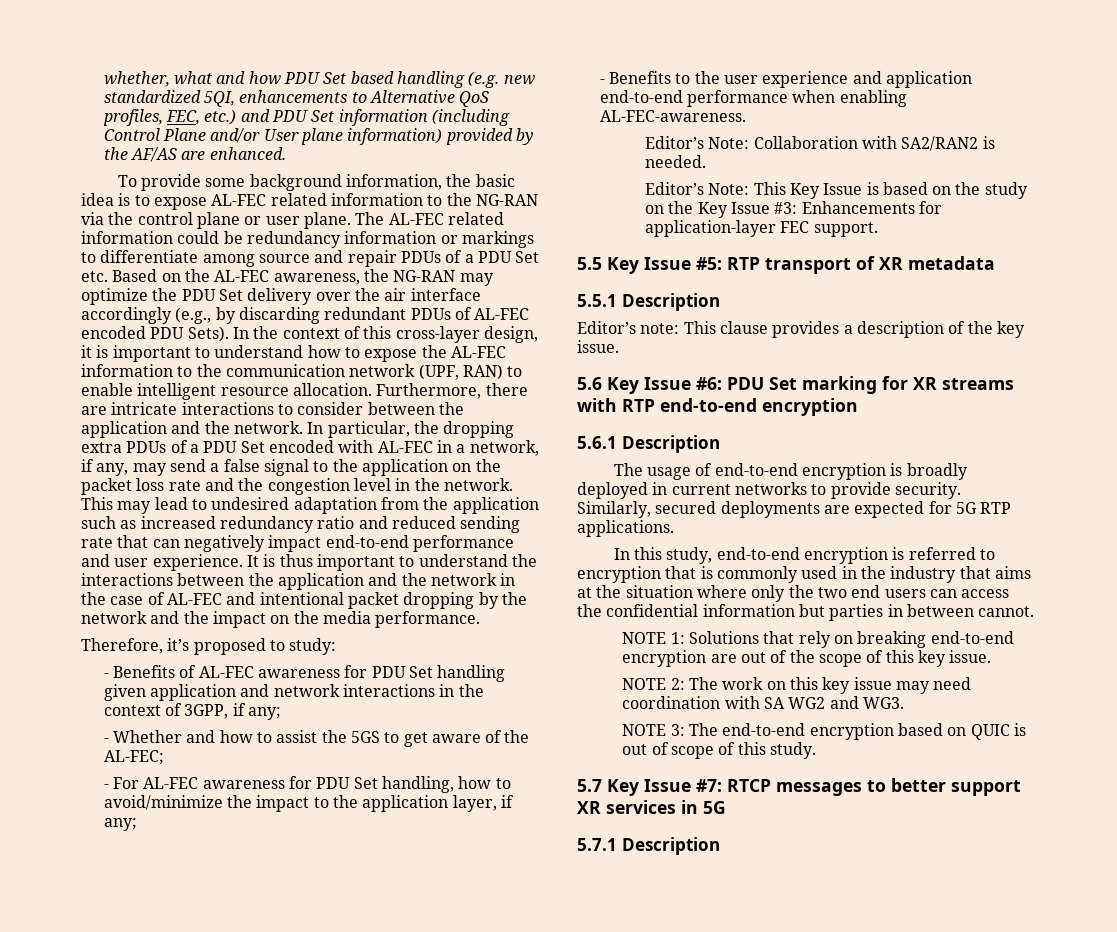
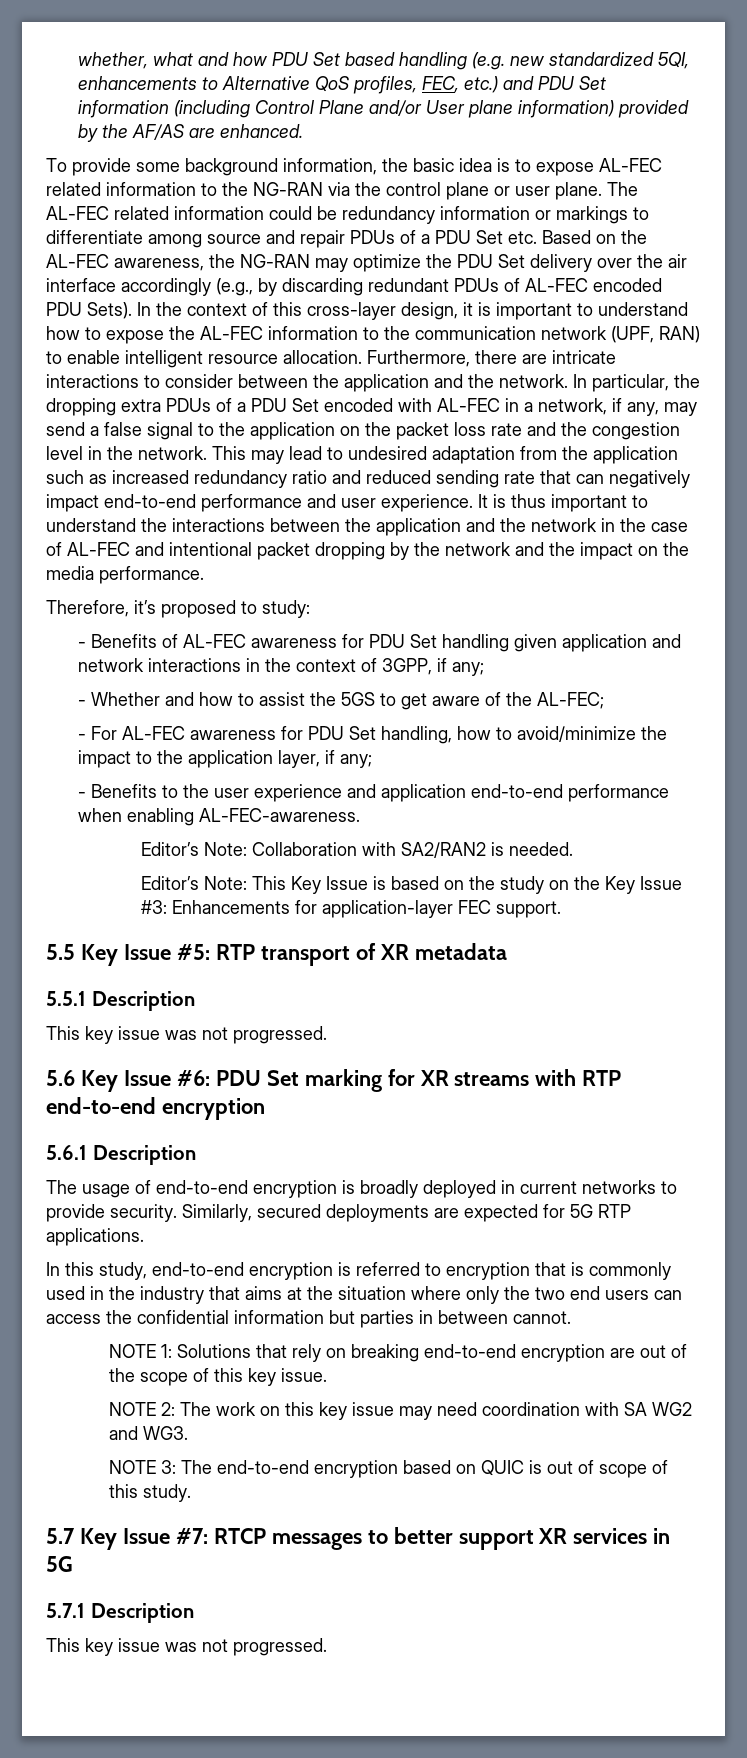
  5.5.1 Description
- Editor’s note: This clause provides a description of the key issue.
+ This key issue was not progressed.
  5.7.1 Description
+ This key issue was not progressed.

